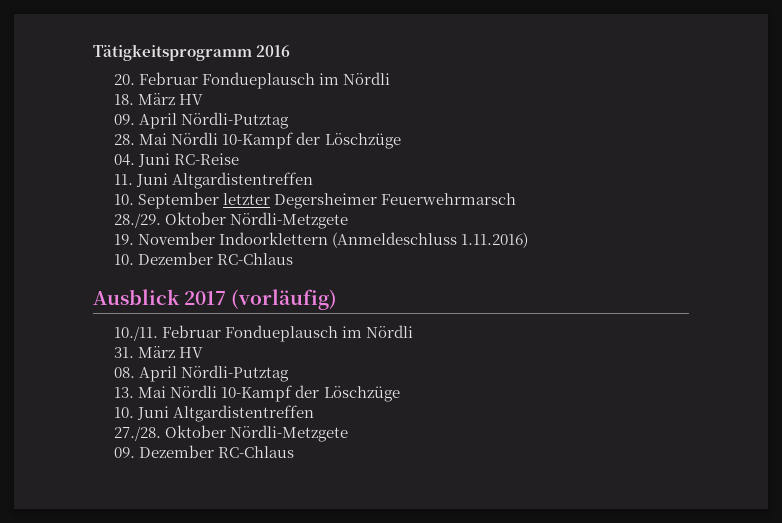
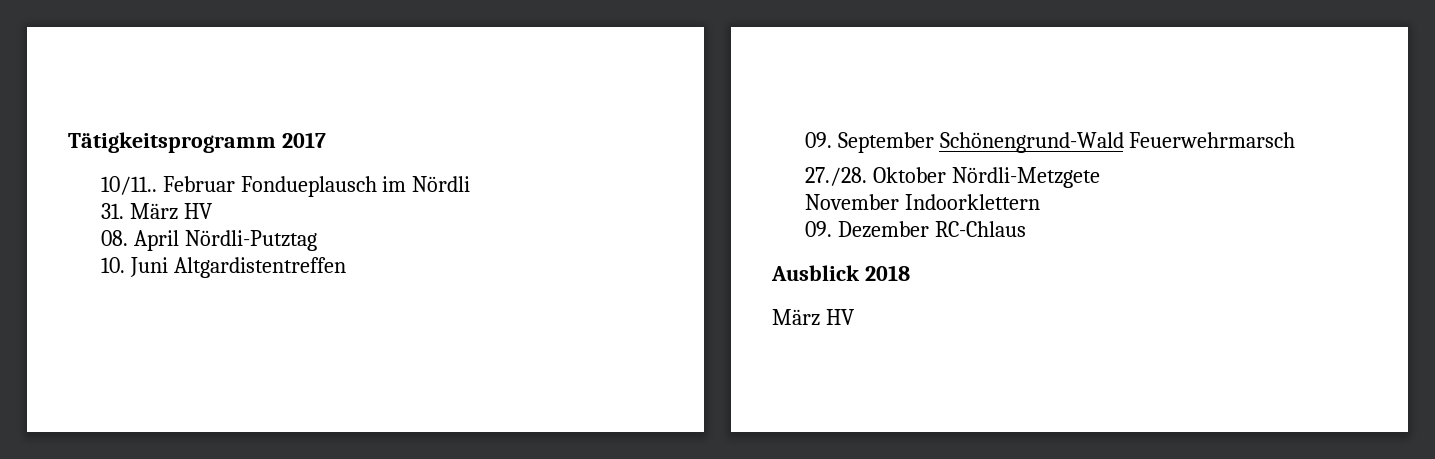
- Tätigkeitsprogramm 2016
- 20. Februar Fondueplausch im Nördli
- 18. März HV
- 09. April Nördli-Putztag
- 28. Mai Nördli 10-Kampf der Löschzüge
- 04. Juni RC-Reise
- 11. Juni Altgardistentreffen
- 10. September letzter Degersheimer Feuerwehrmarsch
- 28./29. Oktober Nördli-Metzgete
- 19. November Indoorklettern (Anmeldeschluss 1.11.2016)
- 10. Dezember RC-Chlaus
- Ausblick 2017 (vorläufig)
- 10./11. Februar Fondueplausch im Nördli
+ Tätigkeitsprogramm 2017
+ 10/11.. Februar Fondueplausch im Nördli
- 13. Mai Nördli 10-Kampf der Löschzüge
+ 09. September Schönengrund-Wald Feuerwehrmarsch
+ November Indoorklettern
+ Ausblick 2018
+ März HV

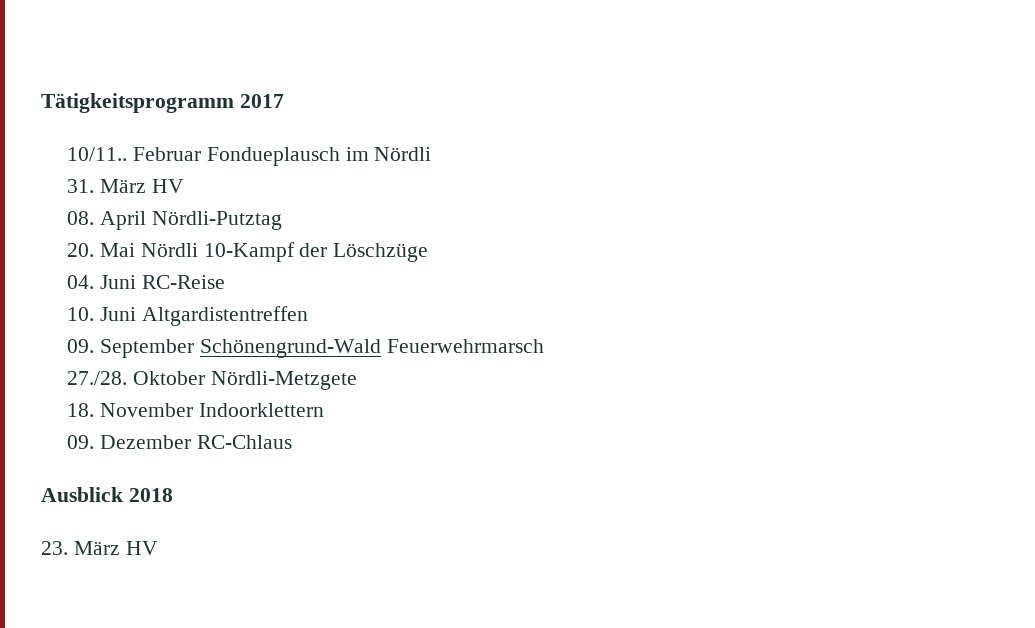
+ 20. Mai Nördli 10-Kampf der Löschzüge
+ 04. Juni RC-Reise
- November Indoorklettern
+ 18. November Indoorklettern
  Ausblick 2018
- März HV
+ 23. März HV

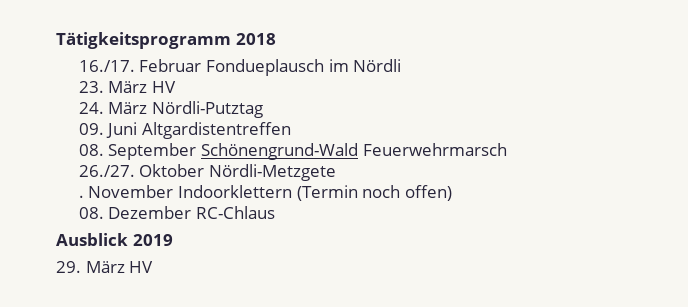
- Tätigkeitsprogramm 2017
- 10/11.. Februar Fondueplausch im Nördli
+ Tätigkeitsprogramm 2018
+ 16./17. Februar Fondueplausch im Nördli
- 31. März HV
+ 23. März HV
- 08. April Nördli-Putztag
+ 24. März Nördli-Putztag
- 20. Mai Nördli 10-Kampf der Löschzüge
- 04. Juni RC-Reise
- 10. Juni Altgardistentreffen
+ 09. Juni Altgardistentreffen
- 09. September Schönengrund-Wald Feuerwehrmarsch
+ 08. September Schönengrund-Wald Feuerwehrmarsch
- 27./28. Oktober Nördli-Metzgete
+ 26./27. Oktober Nördli-Metzgete
- 18. November Indoorklettern
- 09. Dezember RC-Chlaus
+ . November Indoorklettern (Termin noch offen)
+ 08. Dezember RC-Chlaus
- Ausblick 2018
- 23. März HV
+ Ausblick 2019
+ 29. März HV

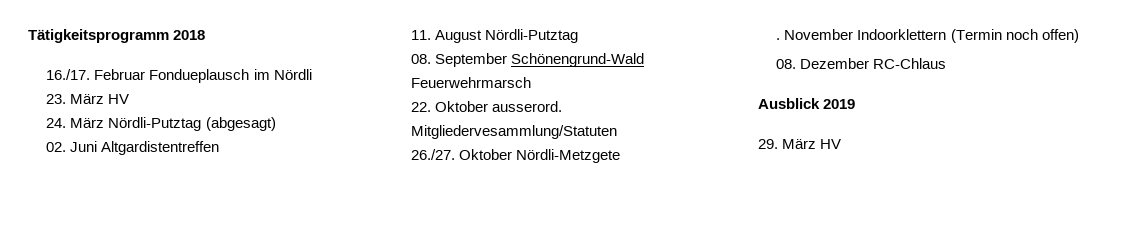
- 24. März Nördli-Putztag
- 09. Juni Altgardistentreffen
+ 24. März Nördli-Putztag (abgesagt)
+ 02. Juni Altgardistentreffen
+ 11. August Nördli-Putztag
+ 22. Oktober ausserord. Mitgliedervesammlung/Statuten

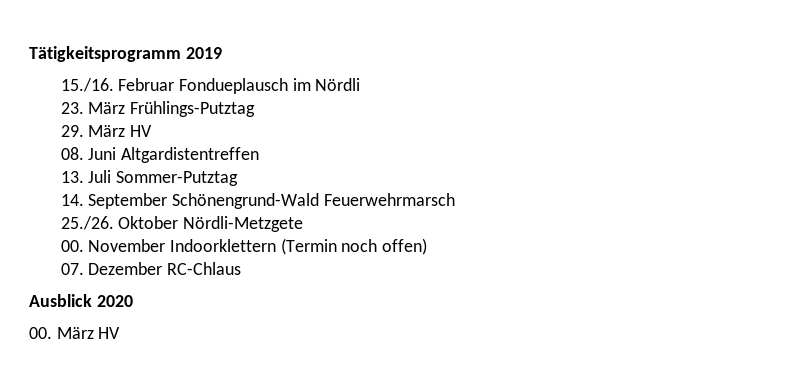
- Tätigkeitsprogramm 2018
- 16./17. Februar Fondueplausch im Nördli
+ Tätigkeitsprogramm 2019
+ 15./16. Februar Fondueplausch im Nördli
- 23. März HV
- 24. März Nördli-Putztag (abgesagt)
- 02. Juni Altgardistentreffen
- 11. August Nördli-Putztag
- 08. September Schönengrund-Wald Feuerwehrmarsch
- 22. Oktober ausserord. Mitgliedervesammlung/Statuten
- 26./27. Oktober Nördli-Metzgete
+ 23. März Frühlings-Putztag
+ 29. März HV
+ 08. Juni Altgardistentreffen
+ 13. Juli Sommer-Putztag
+ 14. September Schönengrund-Wald Feuerwehrmarsch
+ 25./26. Oktober Nördli-Metzgete
- . November Indoorklettern (Termin noch offen)
+ 00. November Indoorklettern (Termin noch offen)
- 08. Dezember RC-Chlaus
+ 07. Dezember RC-Chlaus
- Ausblick 2019
- 29. März HV
+ Ausblick 2020
+ 00. März HV

